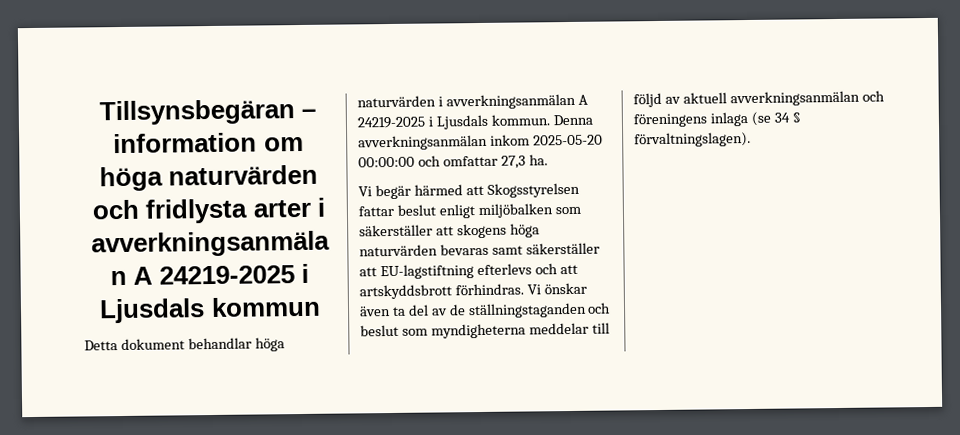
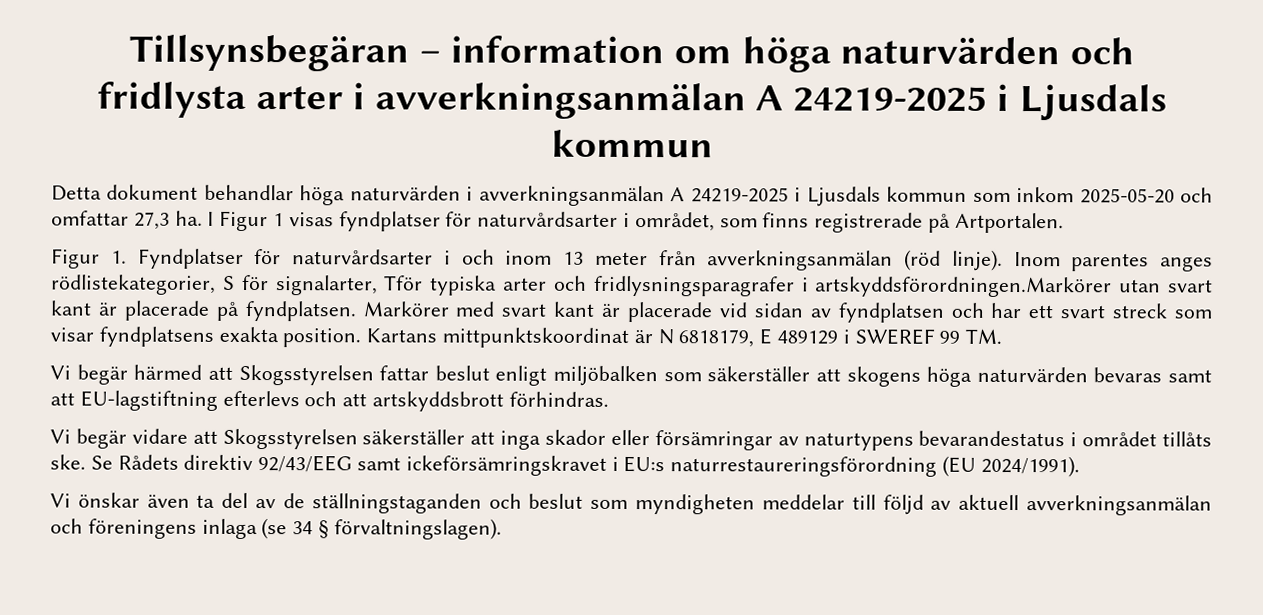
- Detta dokument behandlar höga naturvärden i avverkningsanmälan A 24219-2025 i Ljusdals kommun. Denna avverkningsanmälan inkom 2025-05-20 00:00:00 och omfattar 27,3 ha.
+ Detta dokument behandlar höga naturvärden i avverkningsanmälan A 24219-2025 i Ljusdals kommun som inkom 2025-05-20 och omfattar 27,3 ha. I Figur 1 visas fyndplatser för naturvårdsarter i området, som finns registrerade på Artportalen.
+ Figur 1. Fyndplatser för naturvårdsarter i och inom 13 meter från avverkningsanmälan (röd linje). Inom parentes anges rödlistekategorier, S för signalarter, Tför typiska arter och fridlysningsparagrafer i artskyddsförordningen.Markörer utan svart kant är placerade på fyndplatsen. Markörer med svart kant är placerade vid sidan av fyndplatsen och har ett svart streck som visar fyndplatsens exakta position. Kartans mittpunktskoordinat är N 6818179, E 489129 i SWEREF 99 TM.
- Vi begär härmed att Skogsstyrelsen fattar beslut enligt miljöbalken som säkerställer att skogens höga naturvärden bevaras samt säkerställer att EU-lagstiftning efterlevs och att artskyddsbrott förhindras. Vi önskar även ta del av de ställningstaganden och beslut som myndigheterna meddelar till följd av aktuell avverkningsanmälan och föreningens inlaga (se 34 § förvaltningslagen).
+ Vi begär härmed att Skogsstyrelsen fattar beslut enligt miljöbalken som säkerställer att skogens höga naturvärden bevaras samt att EU-lagstiftning efterlevs och att artskyddsbrott förhindras.
+ Vi begär vidare att Skogsstyrelsen säkerställer att inga skador eller försämringar av naturtypens bevarandestatus i området tillåts ske. Se Rådets direktiv 92/43/EEG samt ickeförsämringskravet i EU:s naturrestaureringsförordning (EU 2024/1991).
+ Vi önskar även ta del av de ställningstaganden och beslut som myndigheten meddelar till följd av aktuell avverkningsanmälan och föreningens inlaga (se 34 § förvaltningslagen).

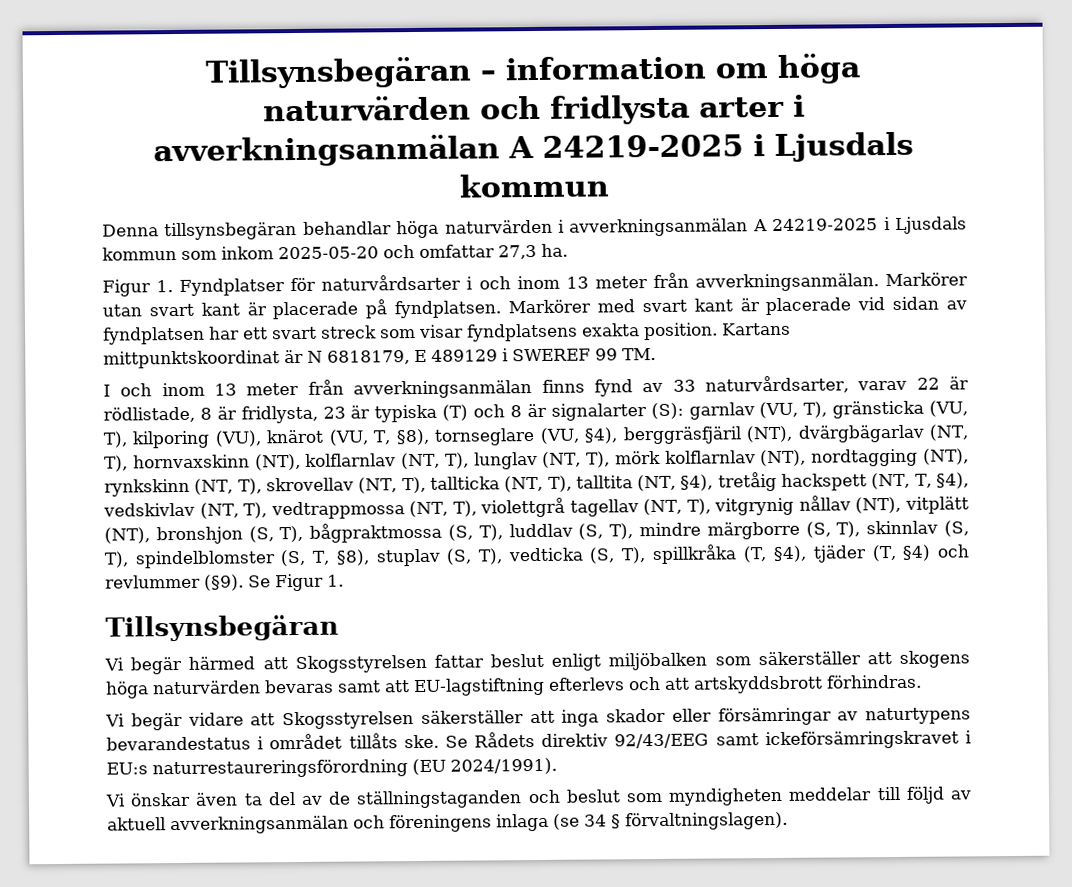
- Detta dokument behandlar höga naturvärden i avverkningsanmälan A 24219-2025 i Ljusdals kommun som inkom 2025-05-20 och omfattar 27,3 ha. I Figur 1 visas fyndplatser för naturvårdsarter i området, som finns registrerade på Artportalen.
+ Denna tillsynsbegäran behandlar höga naturvärden i avverkningsanmälan A 24219-2025 i Ljusdals kommun som inkom 2025-05-20 och omfattar 27,3 ha.
- Figur 1. Fyndplatser för naturvårdsarter i och inom 13 meter från avverkningsanmälan (röd linje). Inom parentes anges rödlistekategorier, S för signalarter, Tför typiska arter och fridlysningsparagrafer i artskyddsförordningen.Markörer utan svart kant är placerade på fyndplatsen.
+ Figur 1. Fyndplatser för naturvårdsarter i och inom 13 meter från avverkningsanmälan. Markörer utan svart kant är placerade på fyndplatsen.
- Markörer med svart kant är placerade vid sidan av fyndplatsen och har ett svart streck som visar fyndplatsens exakta position.
+ Markörer med svart kant är placerade vid sidan av fyndplatsen har ett svart streck som visar fyndplatsens exakta position.
+ I och inom 13 meter från avverkningsanmälan finns fynd av 33 naturvårdsarter, varav 22 är rödlistade, 8 är fridlysta, 23 är typiska (T) och 8 är signalarter (S): garnlav (VU, T), gränsticka (VU, T), kilporing (VU), knärot (VU, T, §8), tornseglare (VU, §4), berggräsfjäril (NT), dvärgbägarlav (NT, T), hornvaxskinn (NT), kolflarnlav (NT, T), lunglav (NT, T), mörk kolflarnlav (NT), nordtagging (NT), rynkskinn (NT, T), skrovellav (NT, T), tallticka (NT, T), talltita (NT, §4), tretåig hackspett (NT, T, §4), vedskivlav (NT, T), vedtrappmossa (NT, T), violettgrå tagellav (NT, T), vitgrynig nållav (NT), vitplätt (NT), bronshjon (S, T), bågpraktmossa (S, T), luddlav (S, T), mindre märgborre (S, T), skinnlav (S, T), spindelblomster (S, T, §8), stuplav (S, T), vedticka (S, T), spillkråka (T, §4), tjäder (T, §4) och revlummer (§9). Se Figur 1.
+ Tillsynsbegäran

